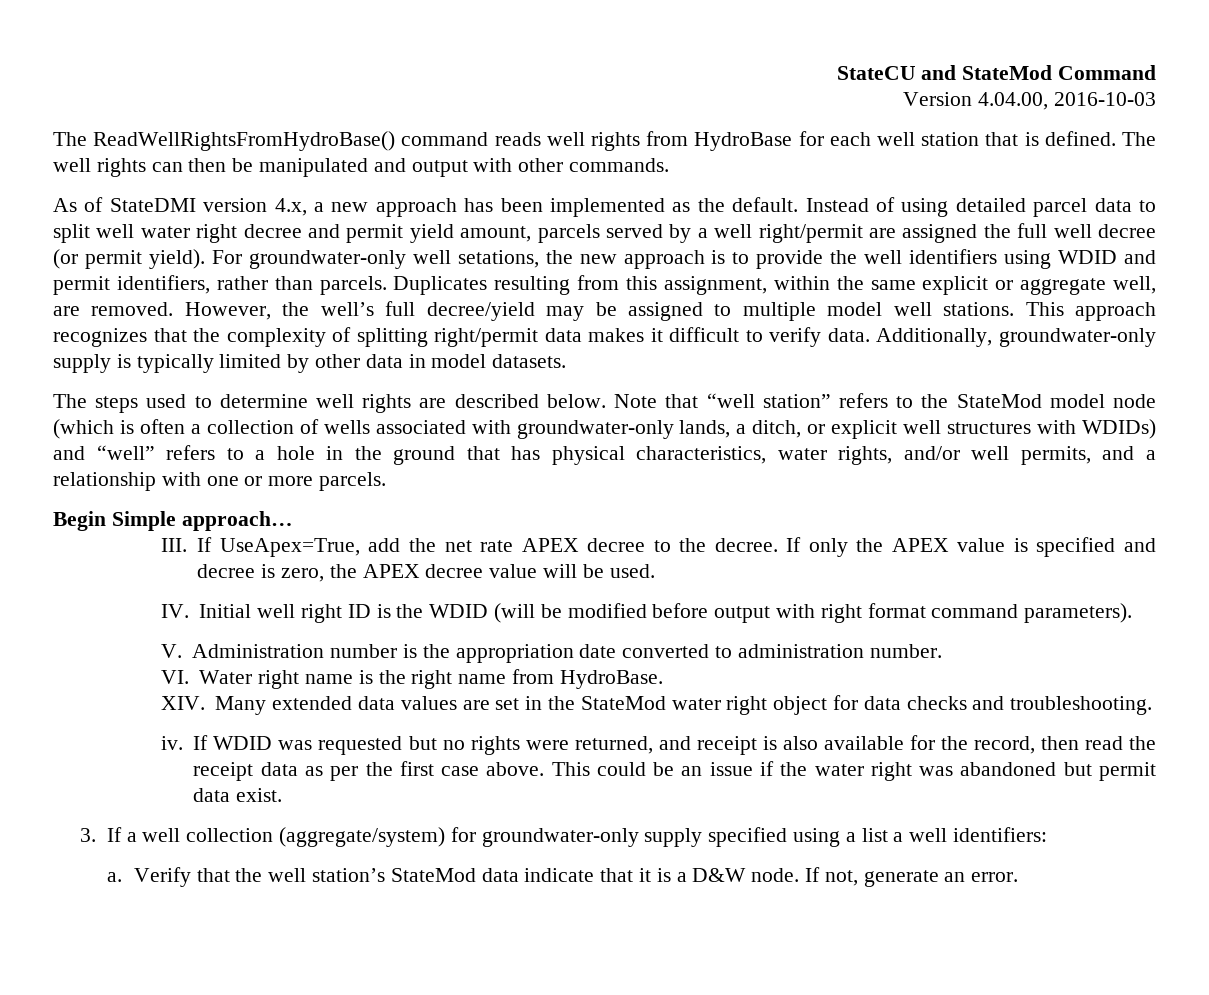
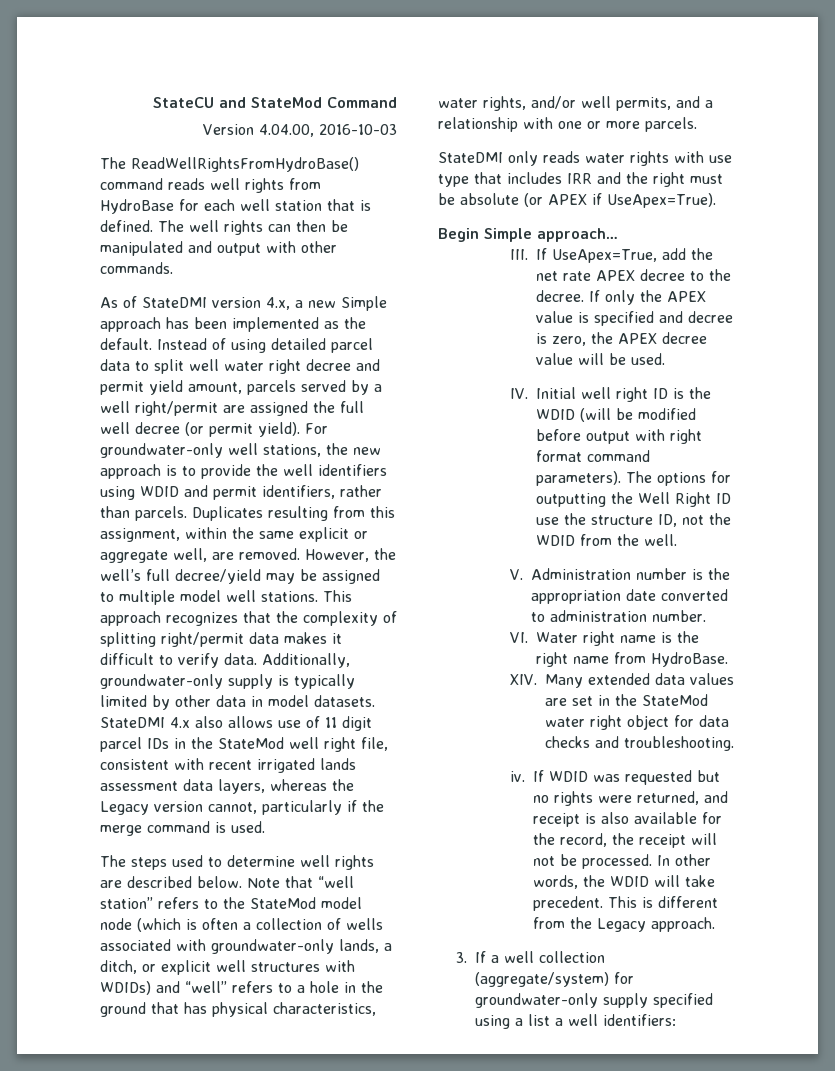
- As of StateDMI version 4.x, a new approach has been implemented as the default.
+ As of StateDMI version 4.x, a new Simple approach has been implemented as the default.
- For groundwater-only well setations, the new approach is to provide the well identifiers using WDID and permit identifiers, rather than parcels.
+ For groundwater-only well stations, the new approach is to provide the well identifiers using WDID and permit identifiers, rather than parcels.
+ StateDMI 4.x also allows use of 11 digit parcel IDs in the StateMod well right file, consistent with recent irrigated lands assessment data layers, whereas the Legacy version cannot, particularly if the merge command is used.
+ StateDMI only reads water rights with use type that includes IRR and the right must be absolute (or APEX if UseApex=True).
+ The options for outputting the Well Right ID use the structure ID, not the WDID from the well.
- If WDID was requested but no rights were returned, and receipt is also available for the record, then read the receipt data as per the first case above. This could be an issue if the water right was abandoned but permit data exist.
+ If WDID was requested but no rights were returned, and receipt is also available for the record, the receipt will not be processed. In other words, the WDID will take precedent. This is different from the Legacy approach.
- a. Verify that the well station’s StateMod data indicate that it is a D&W node. If not, generate an error.

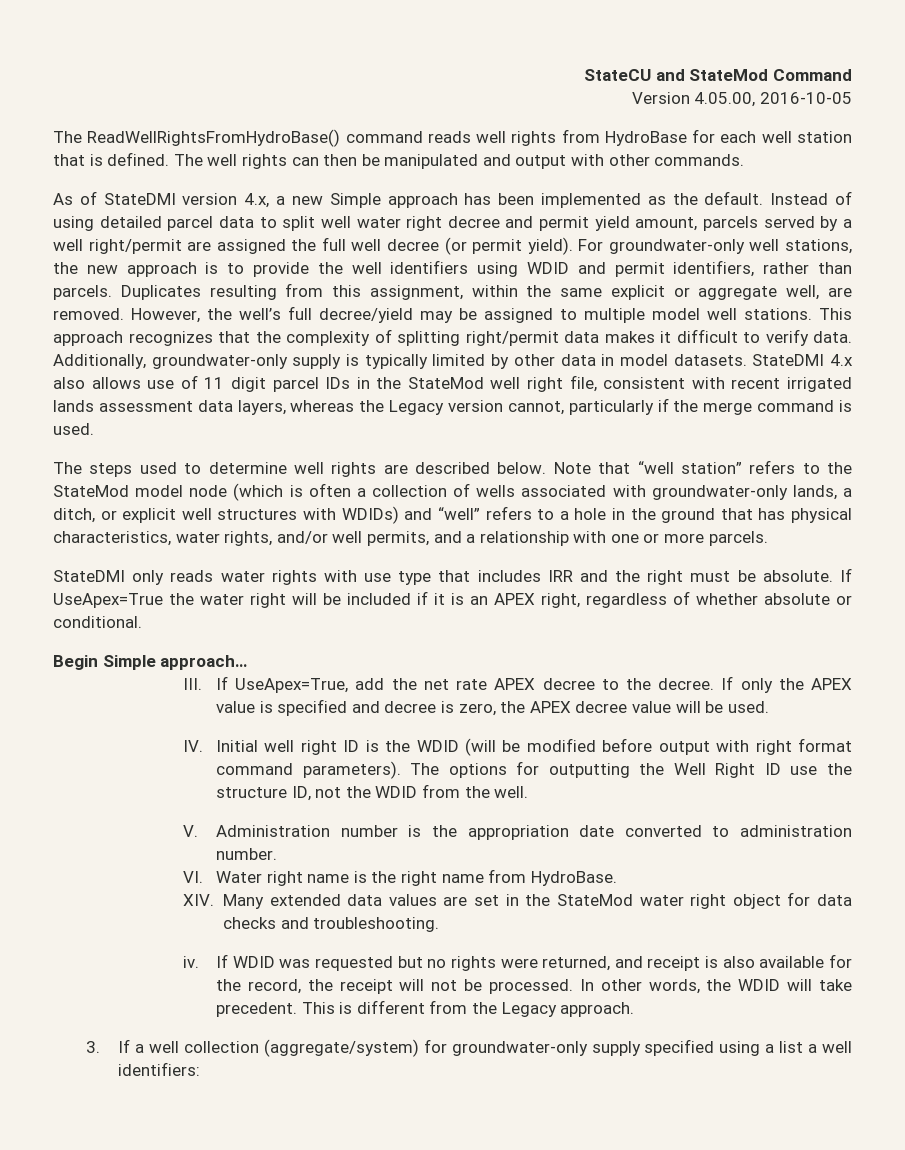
- Version 4.04.00, 2016-10-03
+ Version 4.05.00, 2016-10-05
- StateDMI only reads water rights with use type that includes IRR and the right must be absolute (or APEX if UseApex=True).
+ StateDMI only reads water rights with use type that includes IRR and the right must be absolute. If UseApex=True the water right will be included if it is an APEX right, regardless of whether absolute or conditional.

